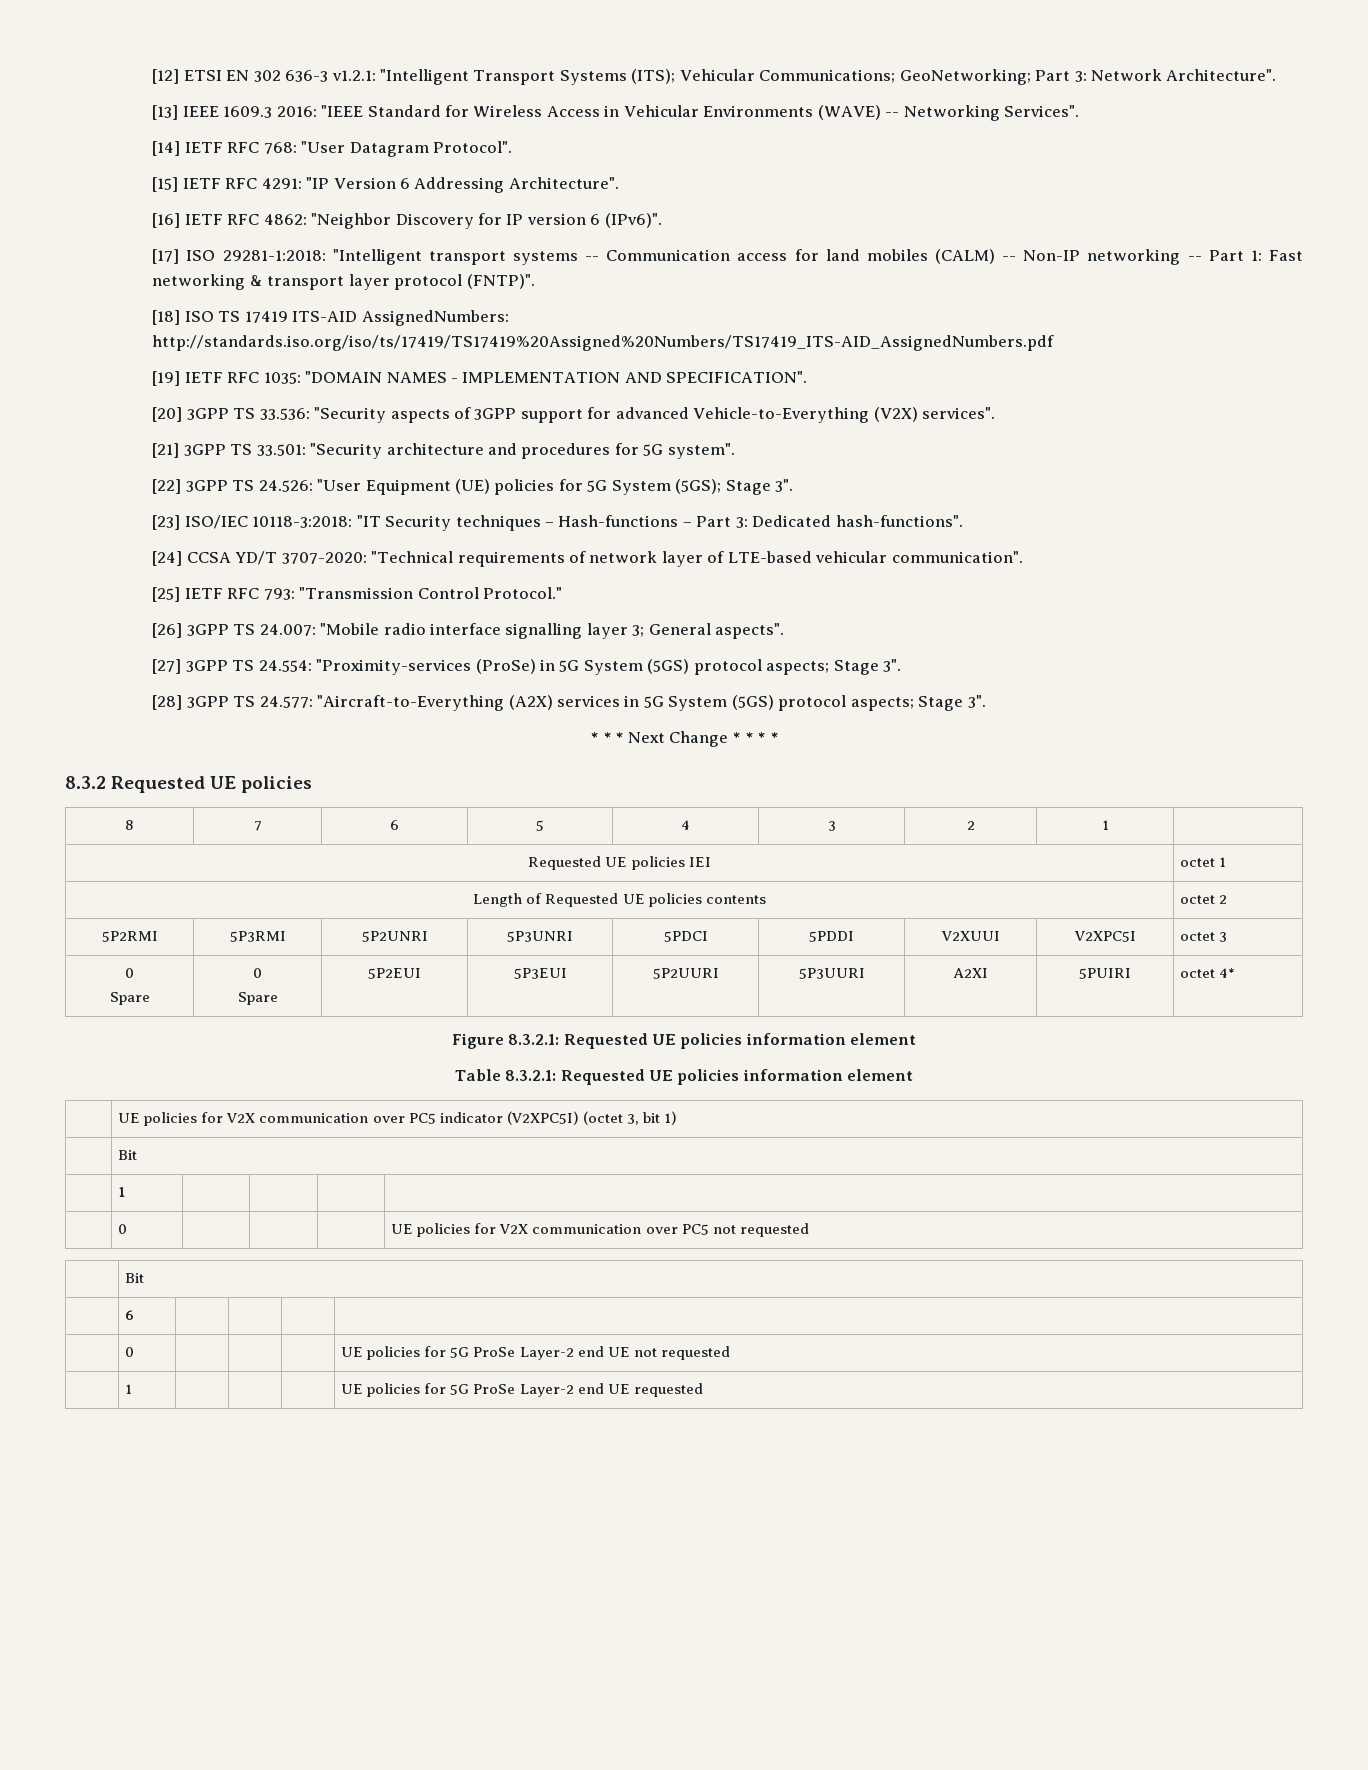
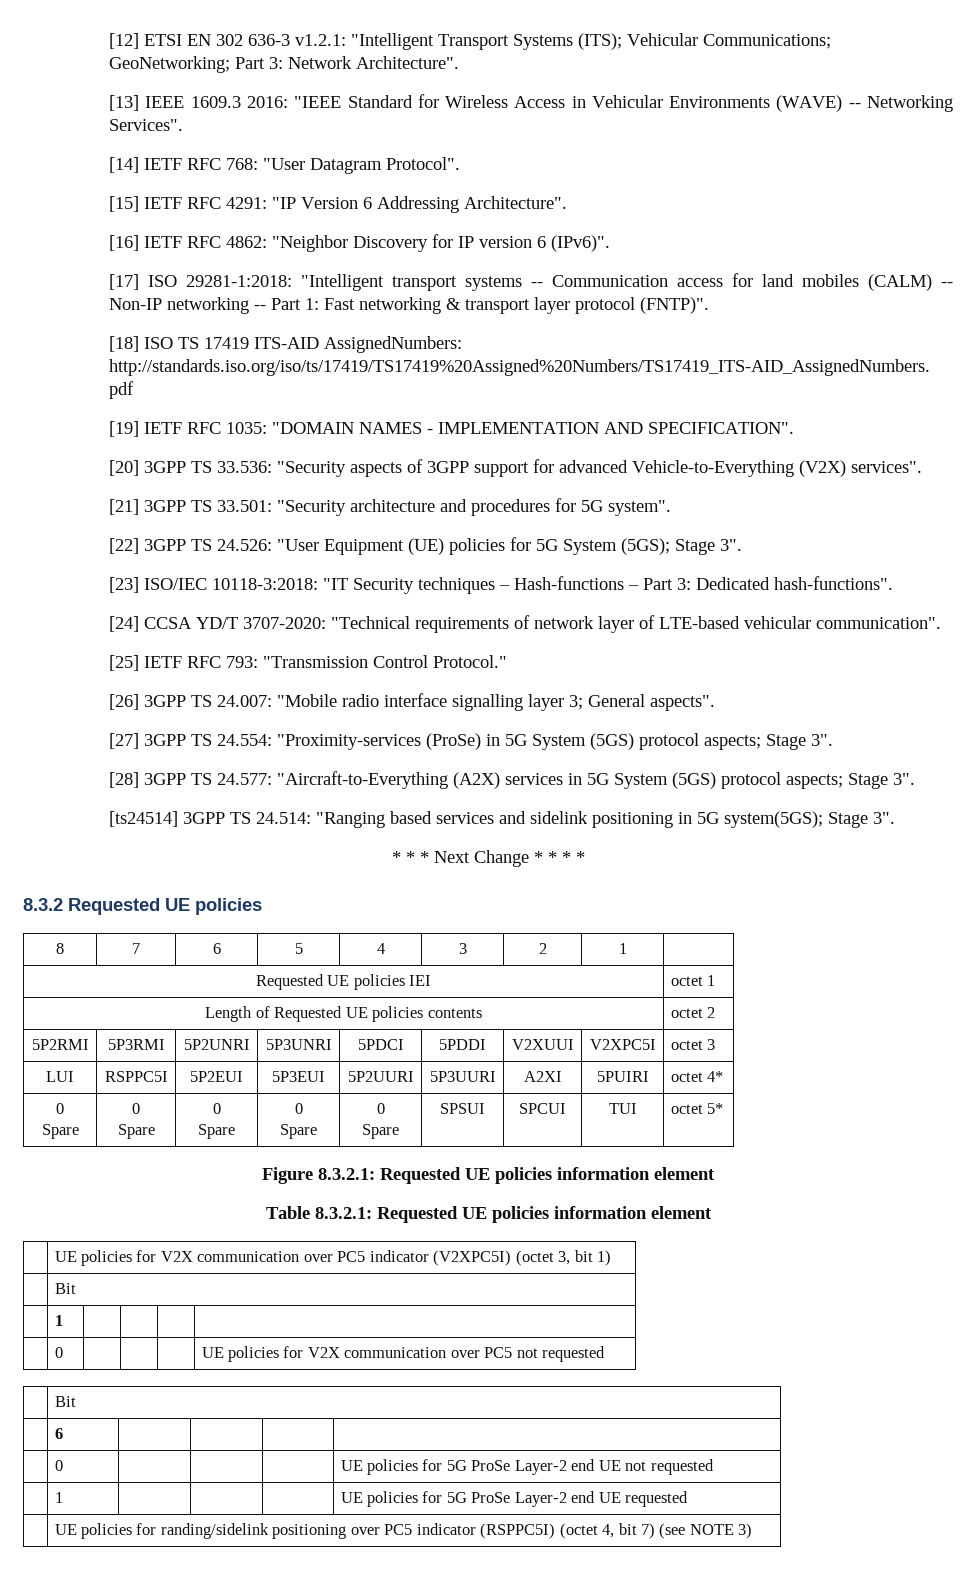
+ [ts24514] 3GPP TS 24.514: "Ranging based services and sidelink positioning in 5G system(5GS); Stage 3".
  5P2RMI | 5P3RMI | 5P2UNRI | 5P3UNRI | 5PDCI | 5PDDI | V2XUUI | V2XPC5I | octet 3
+ LUI | RSPPC5I | 5P2EUI | 5P3EUI | 5P2UURI | 5P3UURI | A2XI | 5PUIRI | octet 4*
  0
  Spare | 0
- Spare | 5P2EUI | 5P3EUI | 5P2UURI | 5P3UURI | A2XI | 5PUIRI | octet 4*
+ Spare | 0
+ Spare | 0
+ Spare | 0
+ Spare | SPSUI | SPCUI | TUI | octet 5*
+ | UE policies for randing/sidelink positioning over PC5 indicator (RSPPC5I) (octet 4, bit 7) (see NOTE 3)

